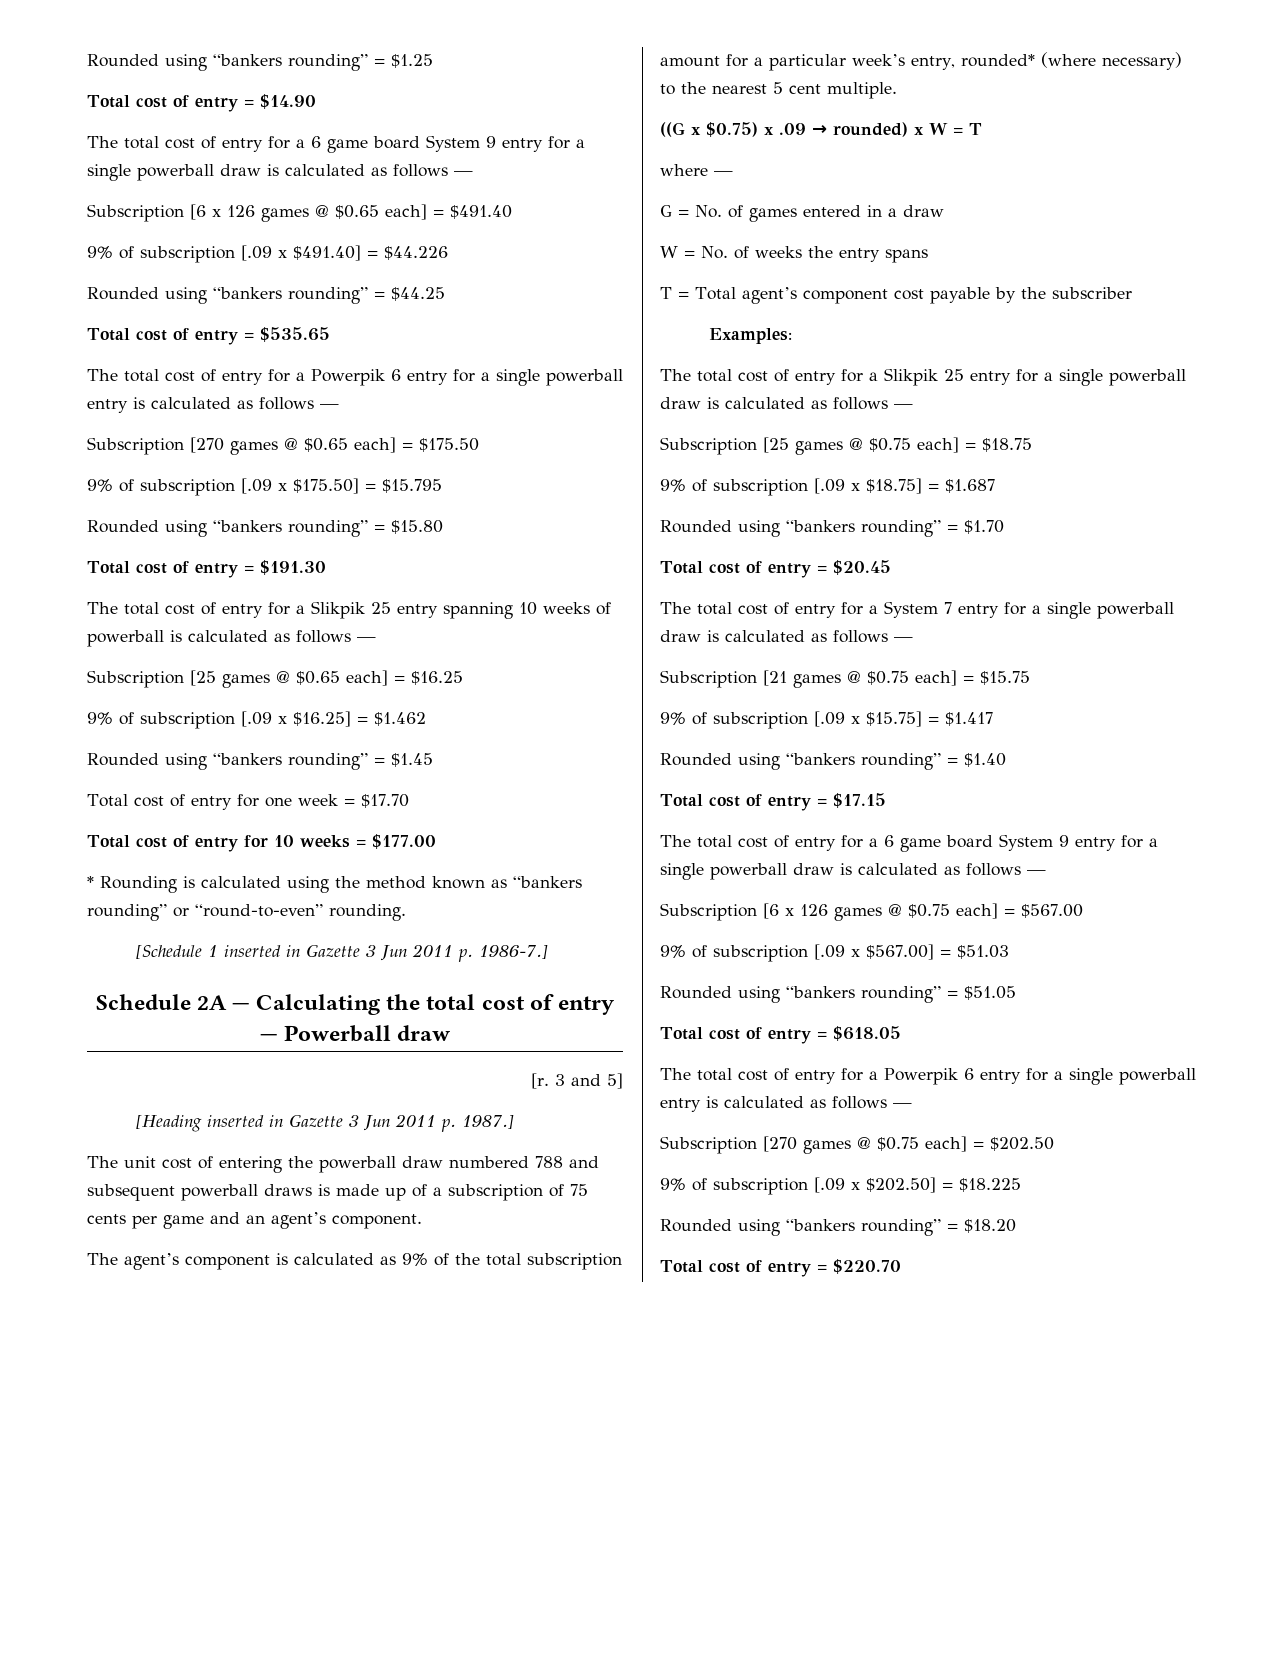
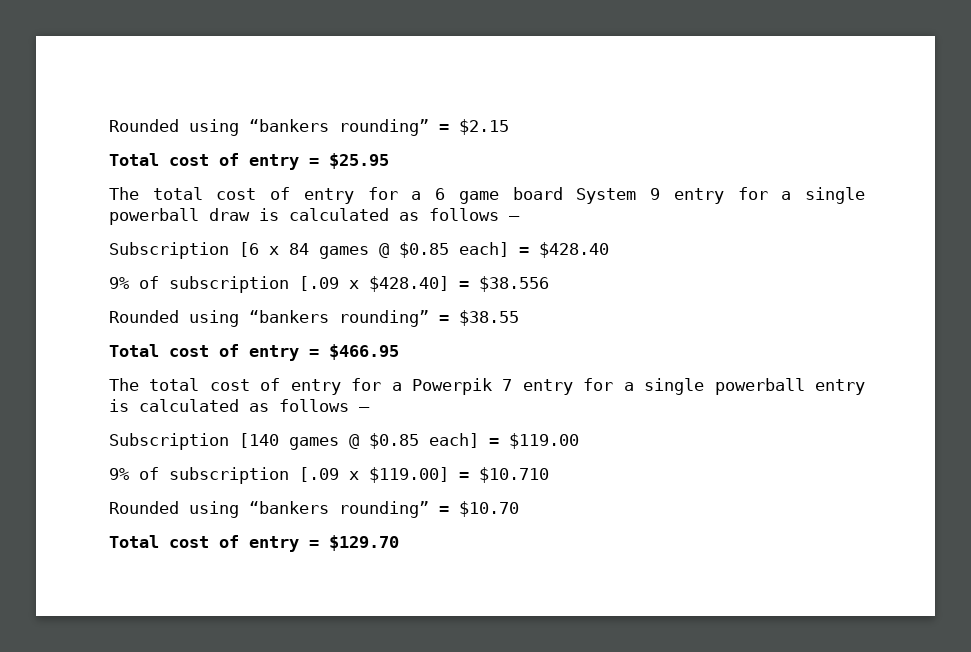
- Rounded using “bankers rounding” = $1.25
- Total cost of entry = $14.90
+ Rounded using “bankers rounding” = $2.15
+ Total cost of entry = $25.95
- Subscription [6 x 126 games @ $0.65 each] = $491.40
- 9% of subscription [.09 x $491.40] = $44.226
- Rounded using “bankers rounding” = $44.25
- Total cost of entry = $535.65
- The total cost of entry for a Powerpik 6 entry for a single powerball entry is calculated as follows —
+ Subscription [6 x 84 games @ $0.85 each] = $428.40
+ 9% of subscription [.09 x $428.40] = $38.556
+ Rounded using “bankers rounding” = $38.55
+ Total cost of entry = $466.95
+ The total cost of entry for a Powerpik 7 entry for a single powerball entry is calculated as follows —
- Subscription [270 games @ $0.65 each] = $175.50
- 9% of subscription [.09 x $175.50] = $15.795
- Rounded using “bankers rounding” = $15.80
- Total cost of entry = $191.30
- The total cost of entry for a Slikpik 25 entry spanning 10 weeks of powerball is calculated as follows —
- Subscription [25 games @ $0.65 each] = $16.25
- 9% of subscription [.09 x $16.25] = $1.462
- Rounded using “bankers rounding” = $1.45
- Total cost of entry for one week = $17.70
- Total cost of entry for 10 weeks = $177.00
- * Rounding is calculated using the method known as “bankers rounding” or “round-to-even” rounding.
- [Schedule 1 inserted in Gazette 3 Jun 2011 p. 1986-7.]
- Schedule 2A — Calculating the total cost of entry — Powerball draw
- [r. 3 and 5]
- [Heading inserted in Gazette 3 Jun 2011 p. 1987.]
- The unit cost of entering the powerball draw numbered 788 and subsequent powerball draws is made up of a subscription of 75 cents per game and an agent’s component.
- The agent’s component is calculated as 9% of the total subscription amount for a particular week’s entry, rounded* (where necessary) to the nearest 5 cent multiple.
- ((G x $0.75) x .09 → rounded) x W = T
- where —
- G = No. of games entered in a draw
- W = No. of weeks the entry spans
- T = Total agent’s component cost payable by the subscriber
- Examples:
- The total cost of entry for a Slikpik 25 entry for a single powerball draw is calculated as follows —
- Subscription [25 games @ $0.75 each] = $18.75
- 9% of subscription [.09 x $18.75] = $1.687
- Rounded using “bankers rounding” = $1.70
- Total cost of entry = $20.45
- The total cost of entry for a System 7 entry for a single powerball draw is calculated as follows —
- Subscription [21 games @ $0.75 each] = $15.75
- 9% of subscription [.09 x $15.75] = $1.417
- Rounded using “bankers rounding” = $1.40
- Total cost of entry = $17.15
- The total cost of entry for a 6 game board System 9 entry for a single powerball draw is calculated as follows —
- Subscription [6 x 126 games @ $0.75 each] = $567.00
- 9% of subscription [.09 x $567.00] = $51.03
- Rounded using “bankers rounding” = $51.05
- Total cost of entry = $618.05
- The total cost of entry for a Powerpik 6 entry for a single powerball entry is calculated as follows —
- Subscription [270 games @ $0.75 each] = $202.50
- 9% of subscription [.09 x $202.50] = $18.225
- Rounded using “bankers rounding” = $18.20
- Total cost of entry = $220.70
+ Subscription [140 games @ $0.85 each] = $119.00
+ 9% of subscription [.09 x $119.00] = $10.710
+ Rounded using “bankers rounding” = $10.70
+ Total cost of entry = $129.70

